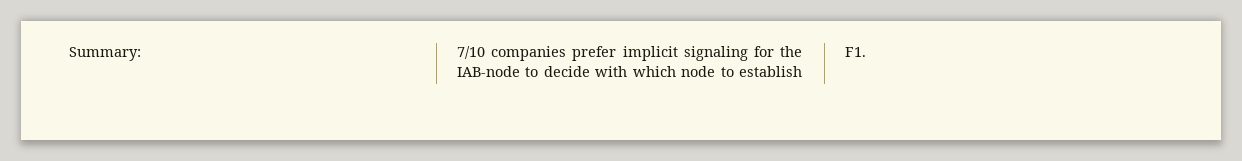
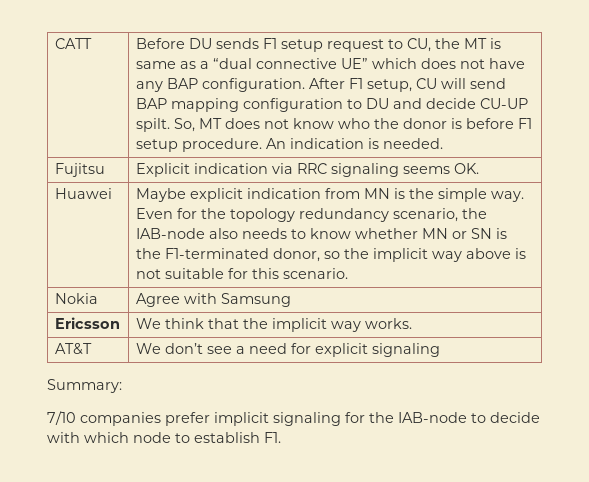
+ CATT | Before DU sends F1 setup request to CU, the MT is same as a “dual connective UE” which does not have any BAP configuration. After F1 setup, CU will send BAP mapping configuration to DU and decide CU-UP spilt. So, MT does not know who the donor is before F1 setup procedure. An indication is needed.
+ Fujitsu | Explicit indication via RRC signaling seems OK.
+ Huawei | Maybe explicit indication from MN is the simple way. Even for the topology redundancy scenario, the IAB-node also needs to know whether MN or SN is the F1-terminated donor, so the implicit way above is not suitable for this scenario.
+ Nokia | Agree with Samsung
+ Ericsson | We think that the implicit way works.
+ AT&T | We don’t see a need for explicit signaling

